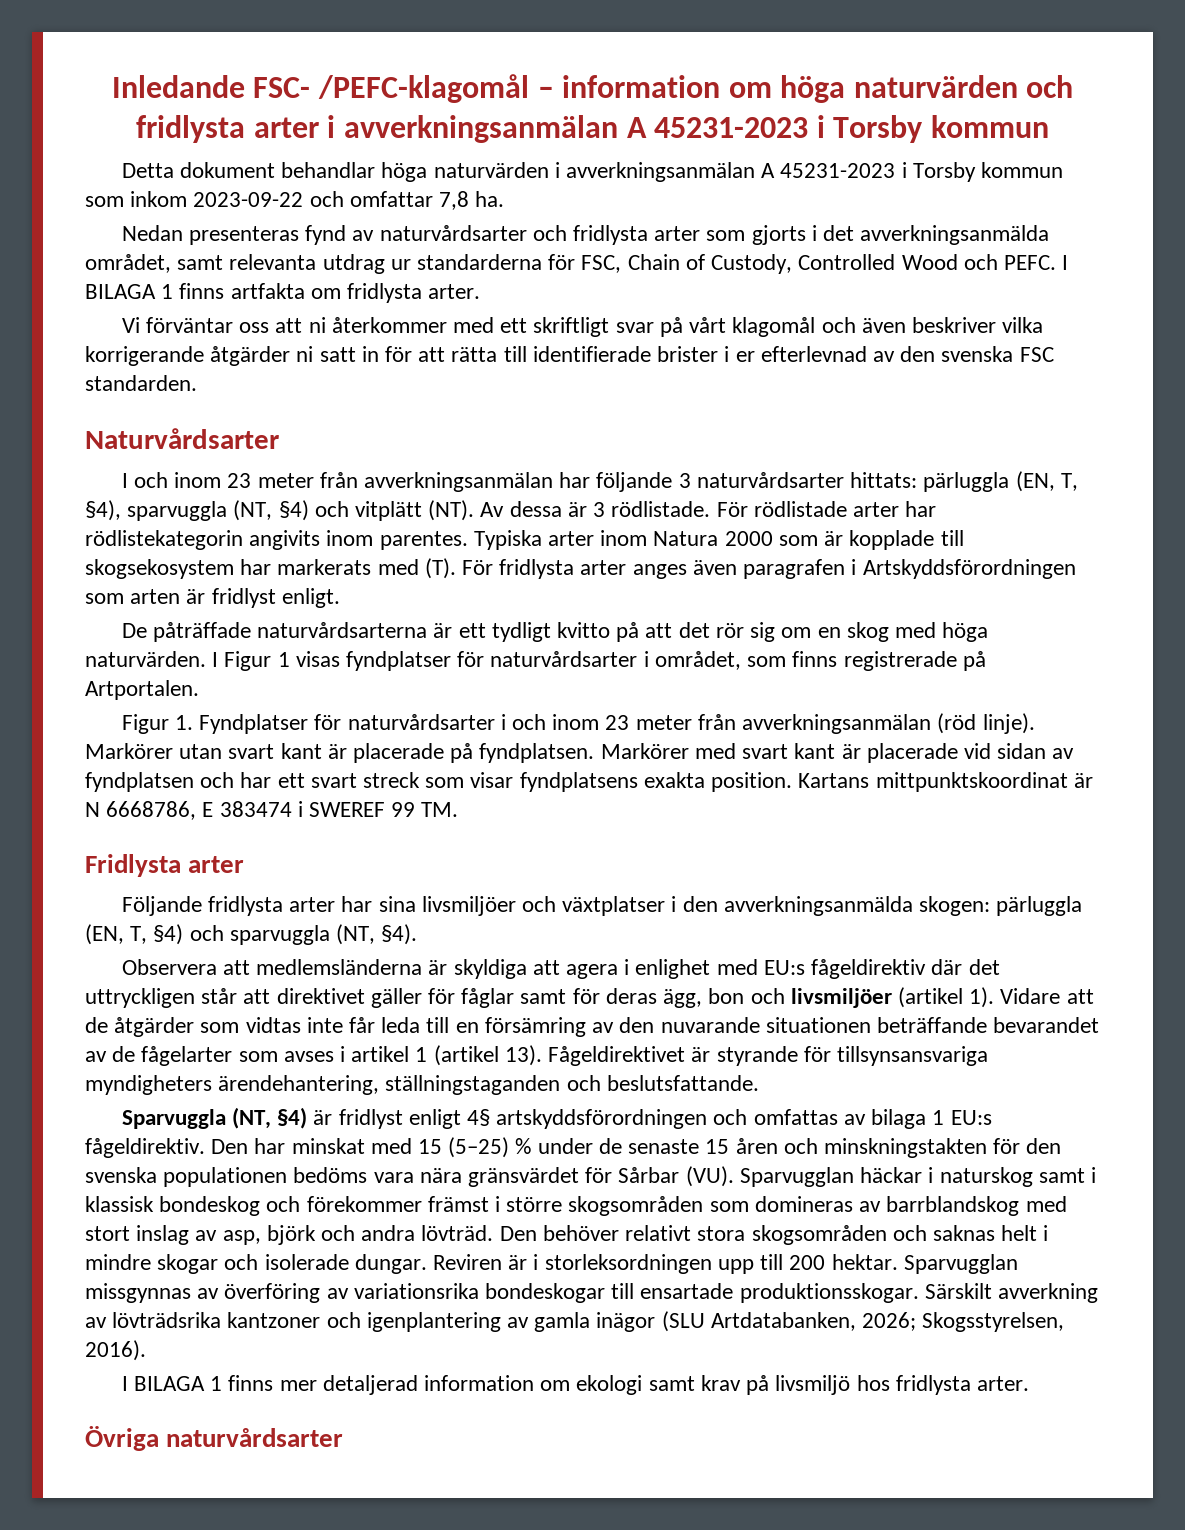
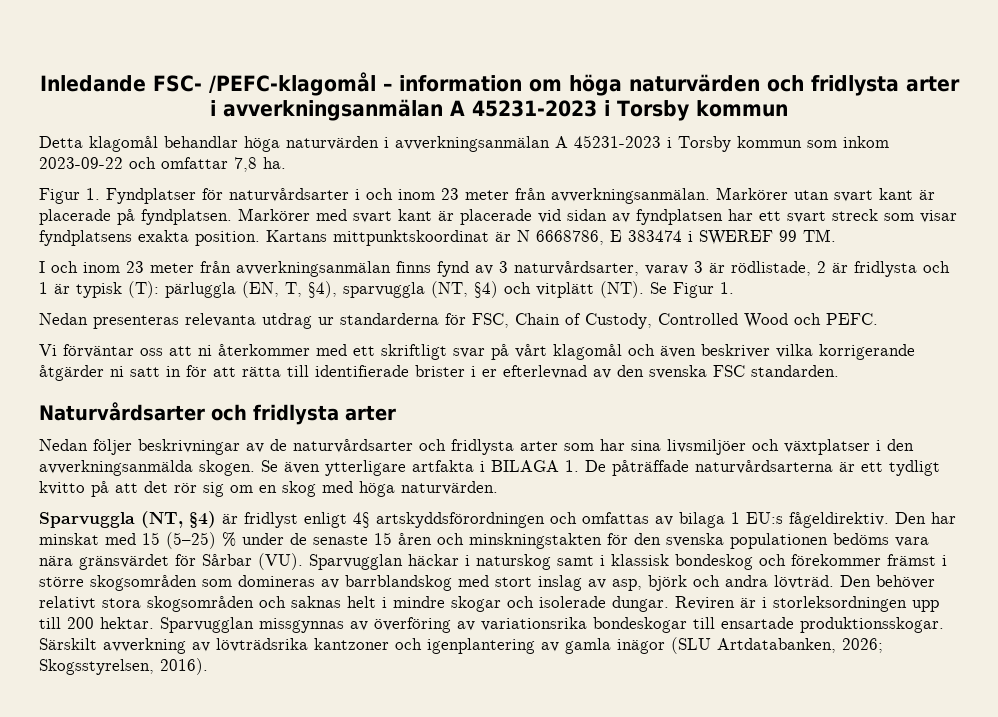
- Detta dokument behandlar höga naturvärden i avverkningsanmälan A 45231-2023 i Torsby kommun som inkom 2023-09-22 och omfattar 7,8 ha.
+ Detta klagomål behandlar höga naturvärden i avverkningsanmälan A 45231-2023 i Torsby kommun som inkom 2023-09-22 och omfattar 7,8 ha.
- Nedan presenteras fynd av naturvårdsarter och fridlysta arter som gjorts i det avverkningsanmälda området, samt relevanta utdrag ur standarderna för FSC, Chain of Custody, Controlled Wood och PEFC. I BILAGA 1 finns artfakta om fridlysta arter.
+ Figur 1. Fyndplatser för naturvårdsarter i och inom 23 meter från avverkningsanmälan. Markörer utan svart kant är placerade på fyndplatsen. Markörer med svart kant är placerade vid sidan av fyndplatsen har ett svart streck som visar fyndplatsens exakta position. Kartans mittpunktskoordinat är N 6668786, E 383474 i SWEREF 99 TM.
+ I och inom 23 meter från avverkningsanmälan finns fynd av 3 naturvårdsarter, varav 3 är rödlistade, 2 är fridlysta och 1 är typisk (T): pärluggla (EN, T, §4), sparvuggla (NT, §4) och vitplätt (NT). Se Figur 1.
+ Nedan presenteras relevanta utdrag ur standarderna för FSC, Chain of Custody, Controlled Wood och PEFC.
- Naturvårdsarter
- I och inom 23 meter från avverkningsanmälan har följande 3 naturvårdsarter hittats: pärluggla (EN, T, §4), sparvuggla (NT, §4) och vitplätt (NT). Av dessa är 3 rödlistade. För rödlistade arter har rödlistekategorin angivits inom parentes. Typiska arter inom Natura 2000 som är kopplade till skogsekosystem har markerats med (T). För fridlysta arter anges även paragrafen i Artskyddsförordningen som arten är fridlyst enligt.
- De påträffade naturvårdsarterna är ett tydligt kvitto på att det rör sig om en skog med höga naturvärden. I Figur 1 visas fyndplatser för naturvårdsarter i området, som finns registrerade på Artportalen.
- Figur 1. Fyndplatser för naturvårdsarter i och inom 23 meter från avverkningsanmälan (röd linje). Markörer utan svart kant är placerade på fyndplatsen. Markörer med svart kant är placerade vid sidan av fyndplatsen och har ett svart streck som visar fyndplatsens exakta position. Kartans mittpunktskoordinat är N 6668786, E 383474 i SWEREF 99 TM.
- Fridlysta arter
- Följande fridlysta arter har sina livsmiljöer och växtplatser i den avverkningsanmälda skogen: pärluggla (EN, T, §4) och sparvuggla (NT, §4).
- Observera att medlemsländerna är skyldiga att agera i enlighet med EU:s fågeldirektiv där det uttryckligen står att direktivet gäller för fåglar samt för deras ägg, bon och livsmiljöer (artikel 1). Vidare att de åtgärder som vidtas inte får leda till en försämring av den nuvarande situationen beträffande bevarandet av de fågelarter som avses i artikel 1 (artikel 13). Fågeldirektivet är styrande för tillsynsansvariga myndigheters ärendehantering, ställningstaganden och beslutsfattande.
+ Naturvårdsarter och fridlysta arter
+ Nedan följer beskrivningar av de naturvårdsarter och fridlysta arter som har sina livsmiljöer och växtplatser i den avverkningsanmälda skogen. Se även ytterligare artfakta i BILAGA 1. De påträffade naturvårdsarterna är ett tydligt kvitto på att det rör sig om en skog med höga naturvärden.
- I BILAGA 1 finns mer detaljerad information om ekologi samt krav på livsmiljö hos fridlysta arter.
- Övriga naturvårdsarter

